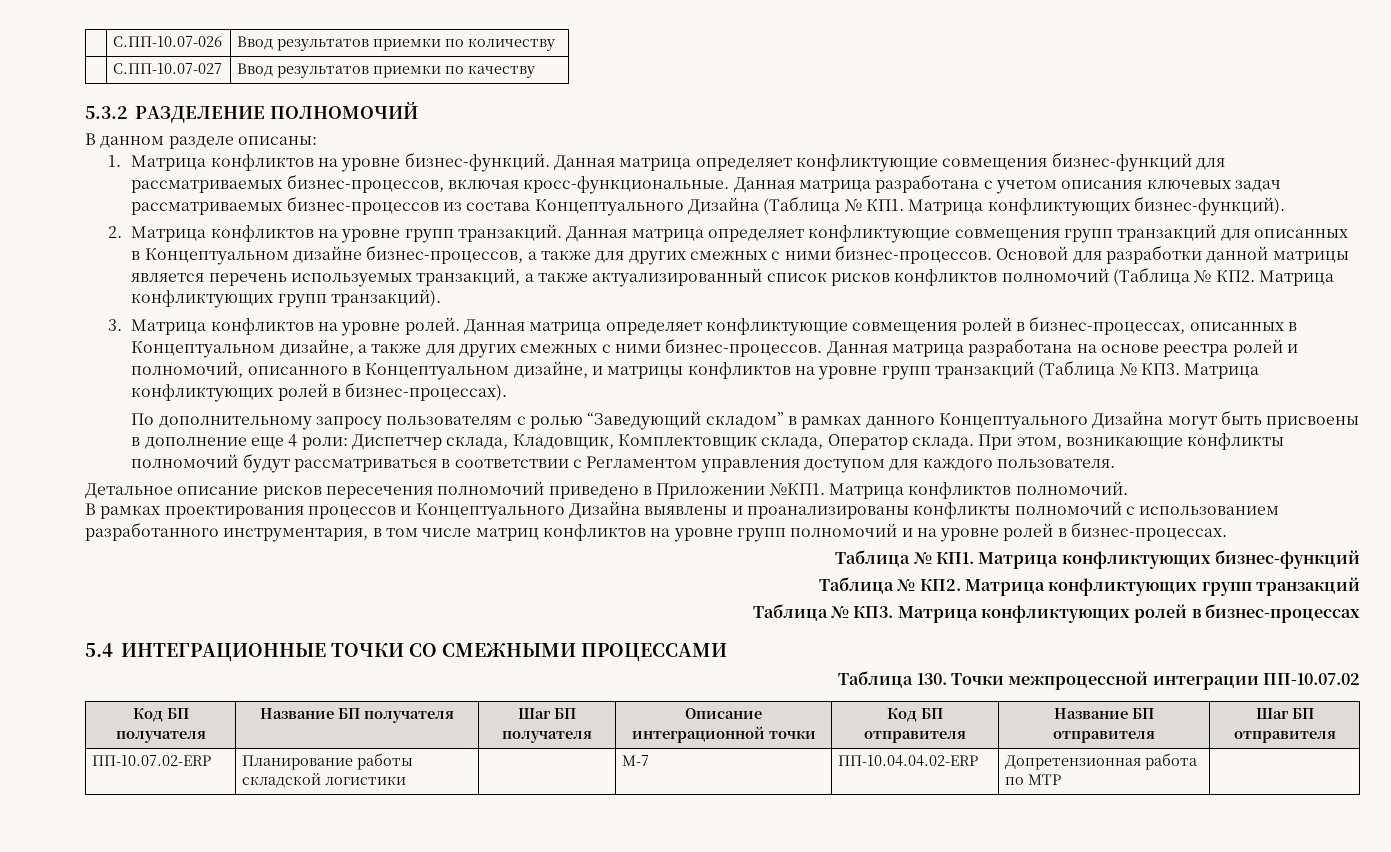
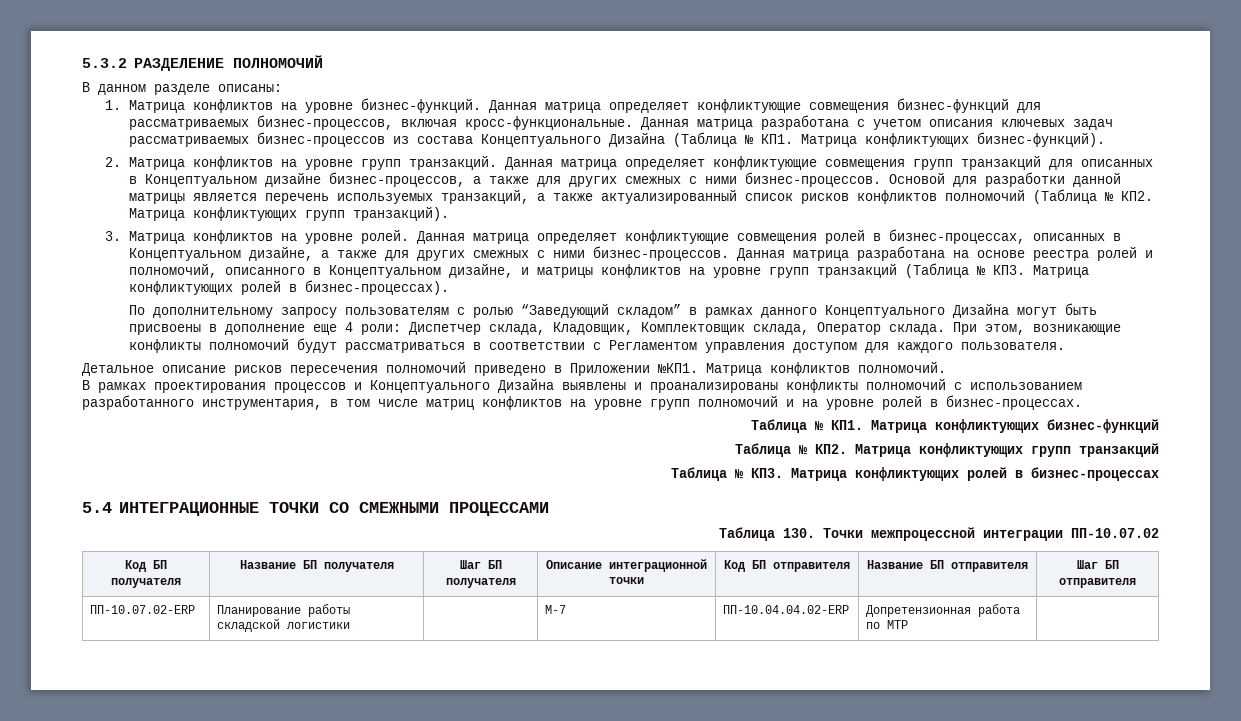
- | C.ПП-10.07-026 | Ввод результатов приемки по количеству
- | C.ПП-10.07-027 | Ввод результатов приемки по качеству

